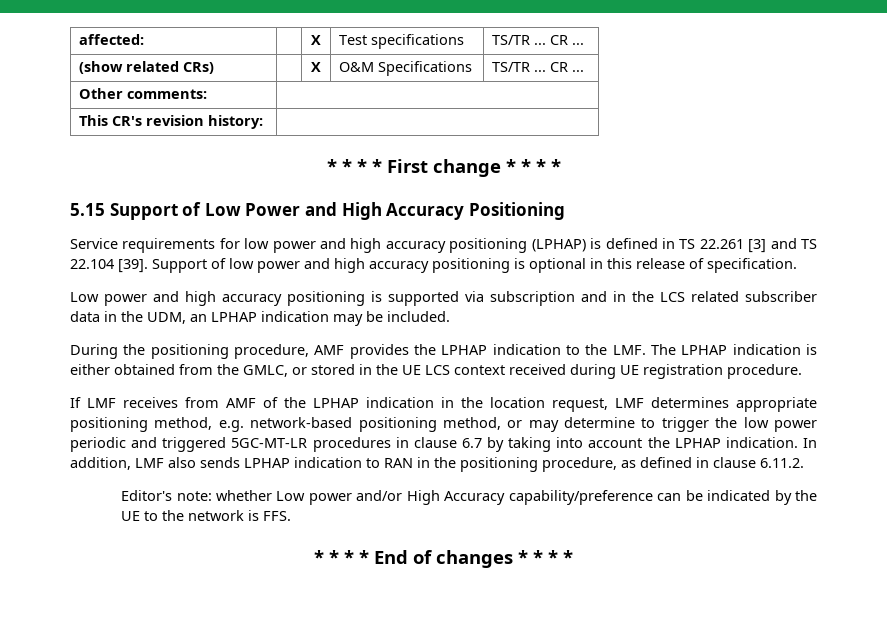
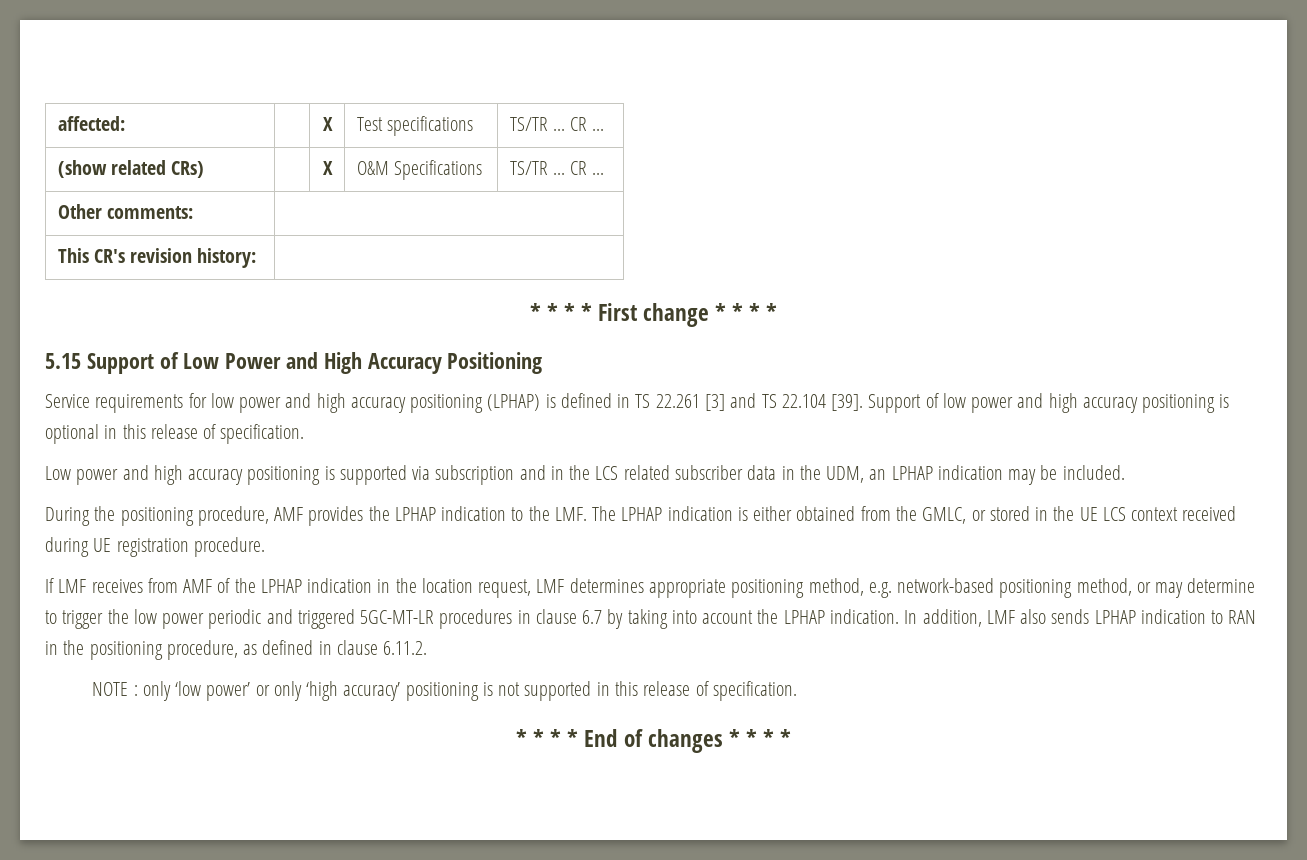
- Editor's note: whether Low power and/or High Accuracy capability/preference can be indicated by the UE to the network is FFS.
+ NOTE : only ‘low power’ or only ‘high accuracy’ positioning is not supported in this release of specification.

